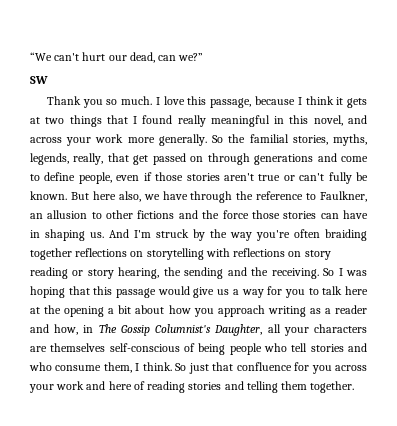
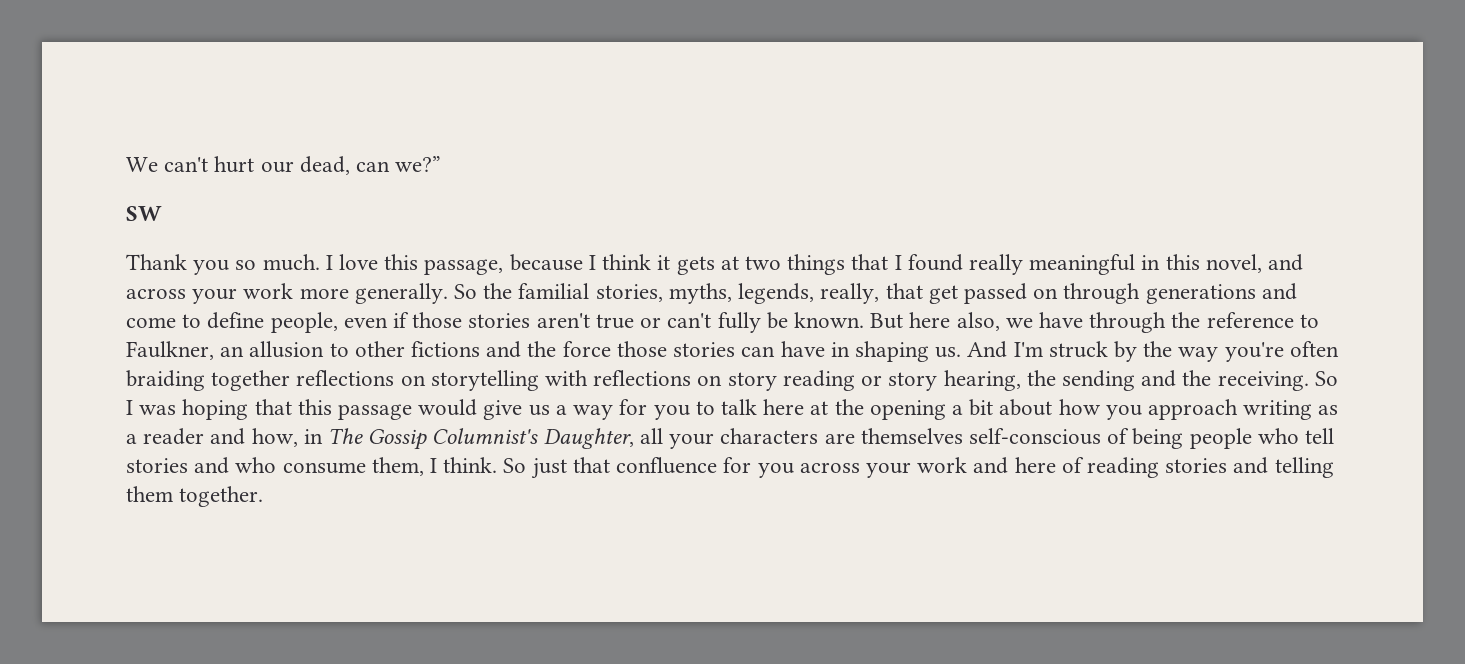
- “We can't hurt our dead, can we?”
+ We can't hurt our dead, can we?”

